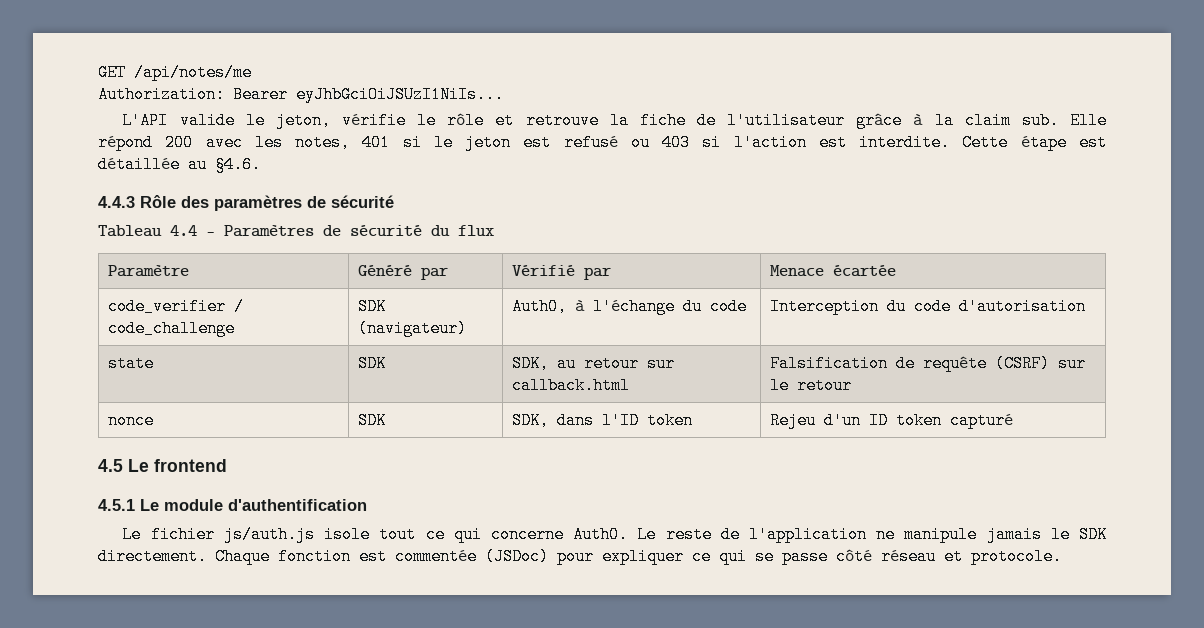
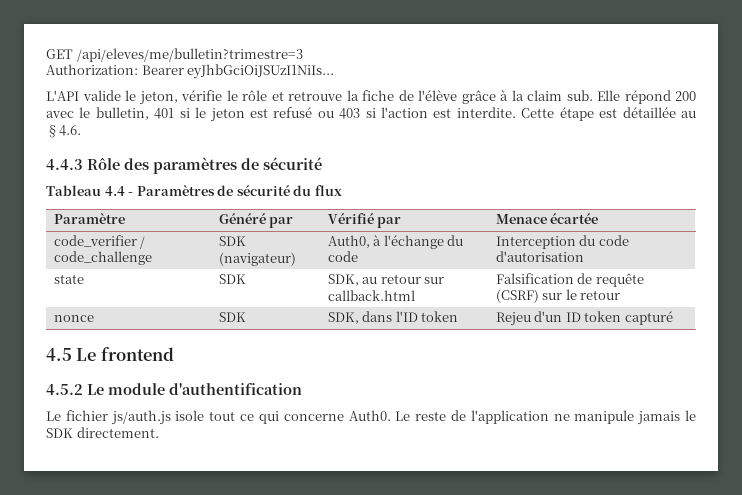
- GET /api/notes/me
+ GET /api/eleves/me/bulletin?trimestre=3
- L'API valide le jeton, vérifie le rôle et retrouve la fiche de l'utilisateur grâce à la claim sub.
+ L'API valide le jeton, vérifie le rôle et retrouve la fiche de l'élève grâce à la claim sub.
- Elle répond 200 avec les notes, 401 si le jeton est refusé ou 403 si l'action est interdite.
+ Elle répond 200 avec le bulletin, 401 si le jeton est refusé ou 403 si l'action est interdite.
- 4.5.1 Le module d'authentification
+ 4.5.2 Le module d'authentification
- Chaque fonction est commentée (JSDoc) pour expliquer ce qui se passe côté réseau et protocole.

